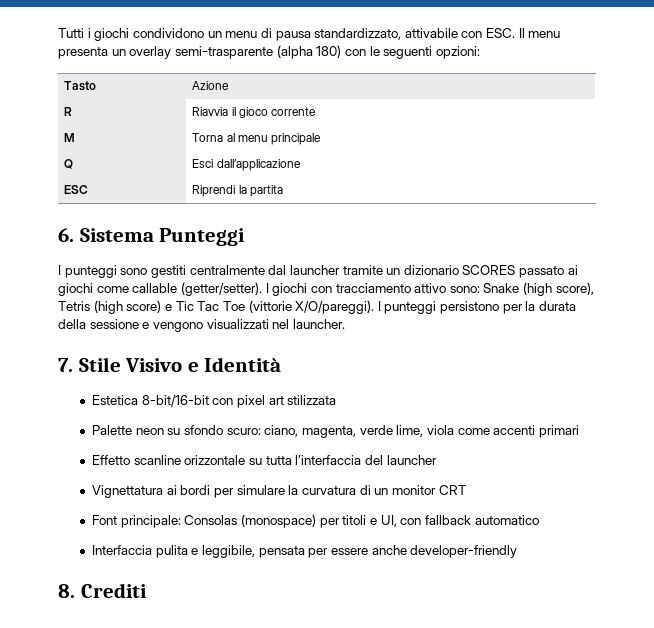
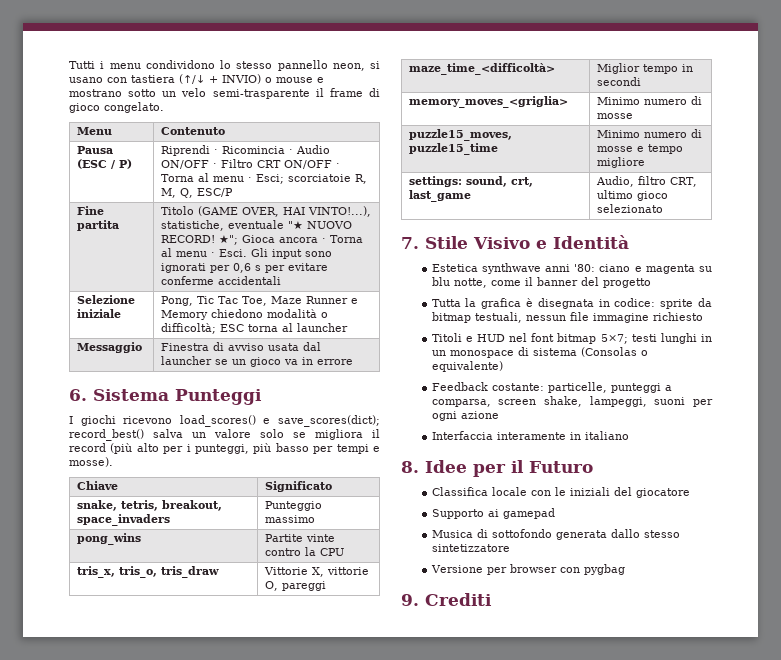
- Tutti i giochi condividono un menu di pausa standardizzato, attivabile con ESC. Il menu presenta un overlay semi-trasparente (alpha 180) con le seguenti opzioni:
- Tasto | Azione
- R | Riavvia il gioco corrente
- M | Torna al menu principale
- Q | Esci dall’applicazione
- ESC | Riprendi la partita
+ Tutti i menu condividono lo stesso pannello neon, si usano con tastiera (↑/↓ + INVIO) o mouse e mostrano sotto un velo semi-trasparente il frame di gioco congelato.
+ Menu | Contenuto
+ Pausa (ESC / P) | Riprendi · Ricomincia · Audio ON/OFF · Filtro CRT ON/OFF · Torna al menu · Esci; scorciatoie R, M, Q, ESC/P
+ Fine partita | Titolo (GAME OVER, HAI VINTO!...), statistiche, eventuale "★ NUOVO RECORD! ★"; Gioca ancora · Torna al menu · Esci. Gli input sono ignorati per 0,6 s per evitare conferme accidentali
+ Selezione iniziale | Pong, Tic Tac Toe, Maze Runner e Memory chiedono modalità o difficoltà; ESC torna al launcher
+ Messaggio | Finestra di avviso usata dal launcher se un gioco va in errore
  6. Sistema Punteggi
- I punteggi sono gestiti centralmente dal launcher tramite un dizionario SCORES passato ai giochi come callable (getter/setter). I giochi con tracciamento attivo sono: Snake (high score), Tetris (high score) e Tic Tac Toe (vittorie X/O/pareggi). I punteggi persistono per la durata della sessione e vengono visualizzati nel launcher.
+ I giochi ricevono load_scores() e save_scores(dict); record_best() salva un valore solo se migliora il record (più alto per i punteggi, più basso per tempi e mosse).
+ Chiave | Significato
+ snake, tetris, breakout, space_invaders | Punteggio massimo
+ pong_wins | Partite vinte contro la CPU
+ tris_x, tris_o, tris_draw | Vittorie X, vittorie O, pareggi
+ maze_time_<difficoltà> | Miglior tempo in secondi
+ memory_moves_<griglia> | Minimo numero di mosse
+ puzzle15_moves, puzzle15_time | Minimo numero di mosse e tempo migliore
+ settings: sound, crt, last_game | Audio, filtro CRT, ultimo gioco selezionato
- Estetica 8-bit/16-bit con pixel art stilizzata
- Palette neon su sfondo scuro: ciano, magenta, verde lime, viola come accenti primari
- Effetto scanline orizzontale su tutta l’interfaccia del launcher
- Vignettatura ai bordi per simulare la curvatura di un monitor CRT
- Font principale: Consolas (monospace) per titoli e UI, con fallback automatico
- Interfaccia pulita e leggibile, pensata per essere anche developer-friendly
- 8. Crediti
+ Estetica synthwave anni '80: ciano e magenta su blu notte, come il banner del progetto
+ Tutta la grafica è disegnata in codice: sprite da bitmap testuali, nessun file immagine richiesto
+ Titoli e HUD nel font bitmap 5×7; testi lunghi in un monospace di sistema (Consolas o equivalente)
+ Feedback costante: particelle, punteggi a comparsa, screen shake, lampeggi, suoni per ogni azione
+ Interfaccia interamente in italiano
+ 8. Idee per il Futuro
+ Classifica locale con le iniziali del giocatore
+ Supporto ai gamepad
+ Musica di sottofondo generata dallo stesso sintetizzatore
+ Versione per browser con pygbag
+ 9. Crediti

